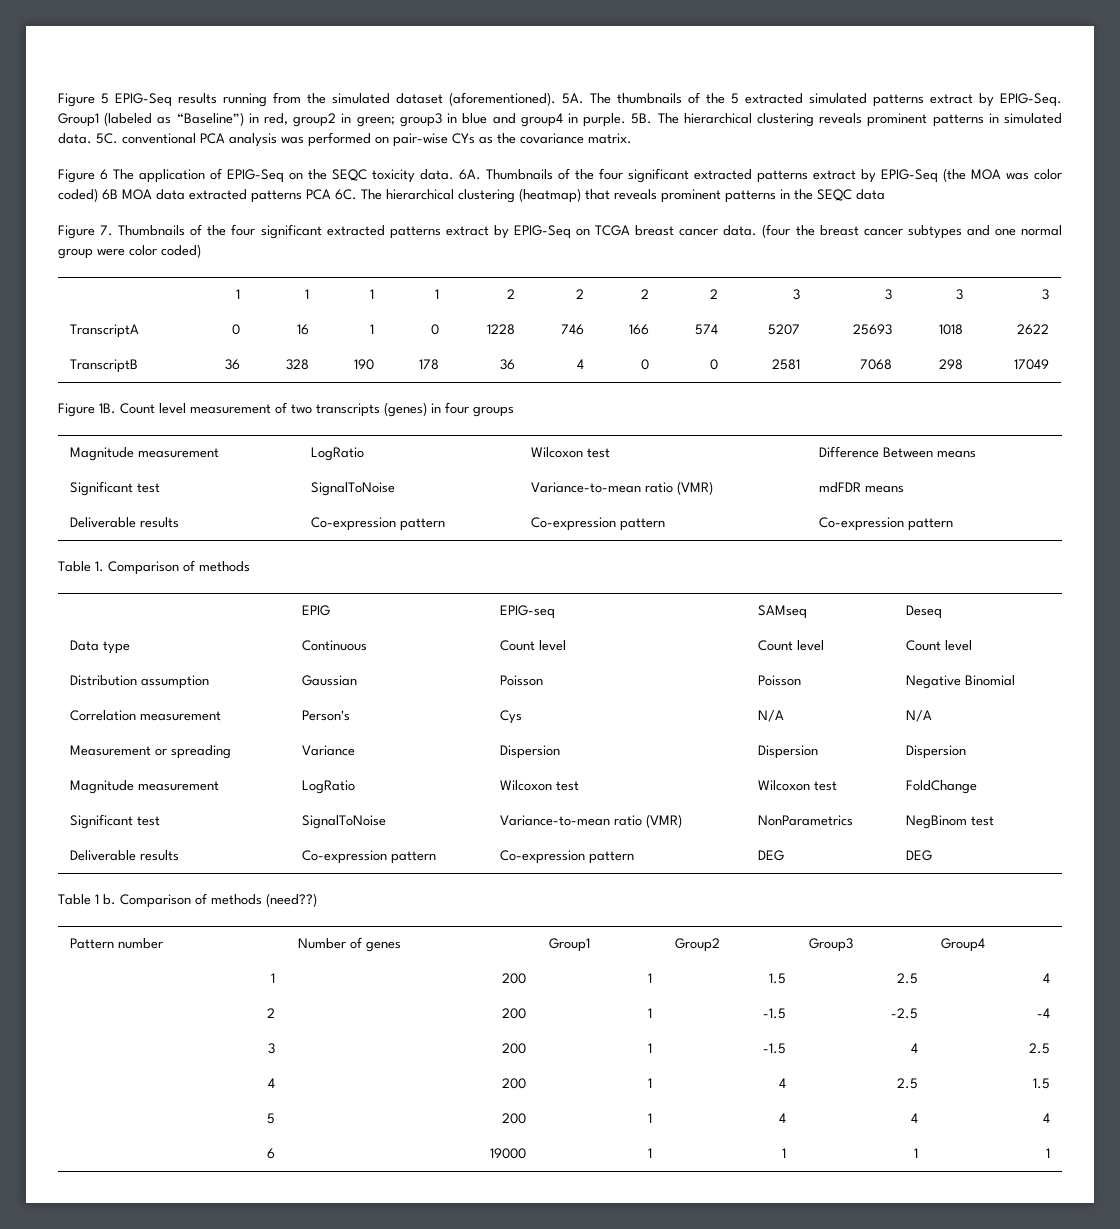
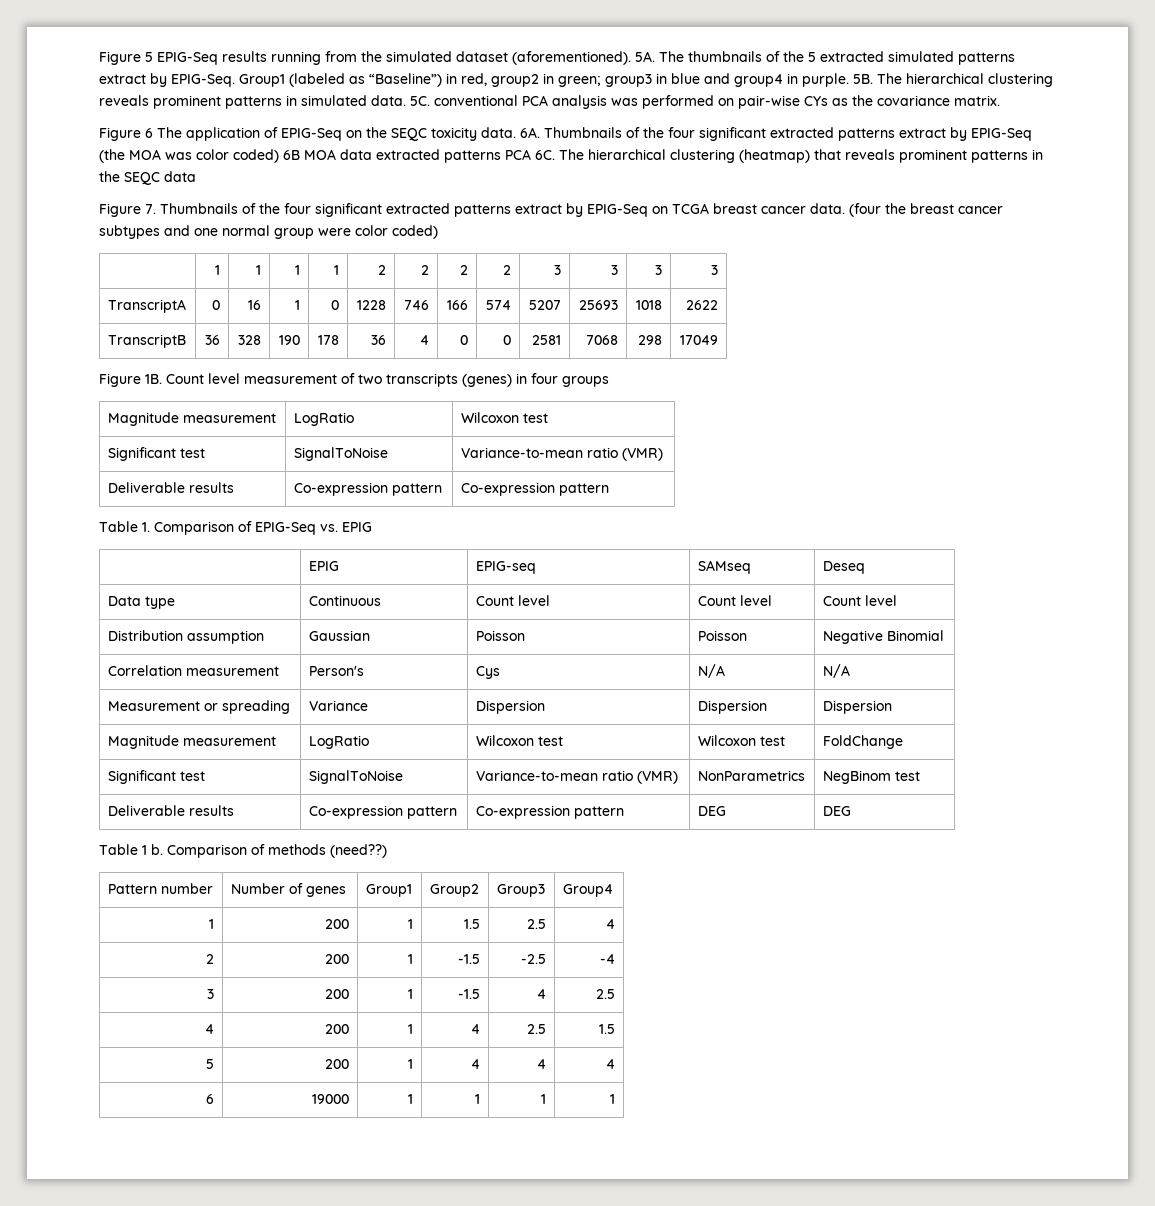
  Count level measurement of two transcripts (genes) in four groups
- Magnitude measurement | LogRatio | Wilcoxon test | Difference Between means
- Significant test | SignalToNoise | Variance-to-mean ratio (VMR) | mdFDR means
- Deliverable results | Co-expression pattern | Co-expression pattern | Co-expression pattern
+ Magnitude measurement | LogRatio | Wilcoxon test
+ Significant test | SignalToNoise | Variance-to-mean ratio (VMR)
+ Deliverable results | Co-expression pattern | Co-expression pattern
- Table 1. Comparison of methods
+ Table 1. Comparison of EPIG-Seq vs. EPIG

